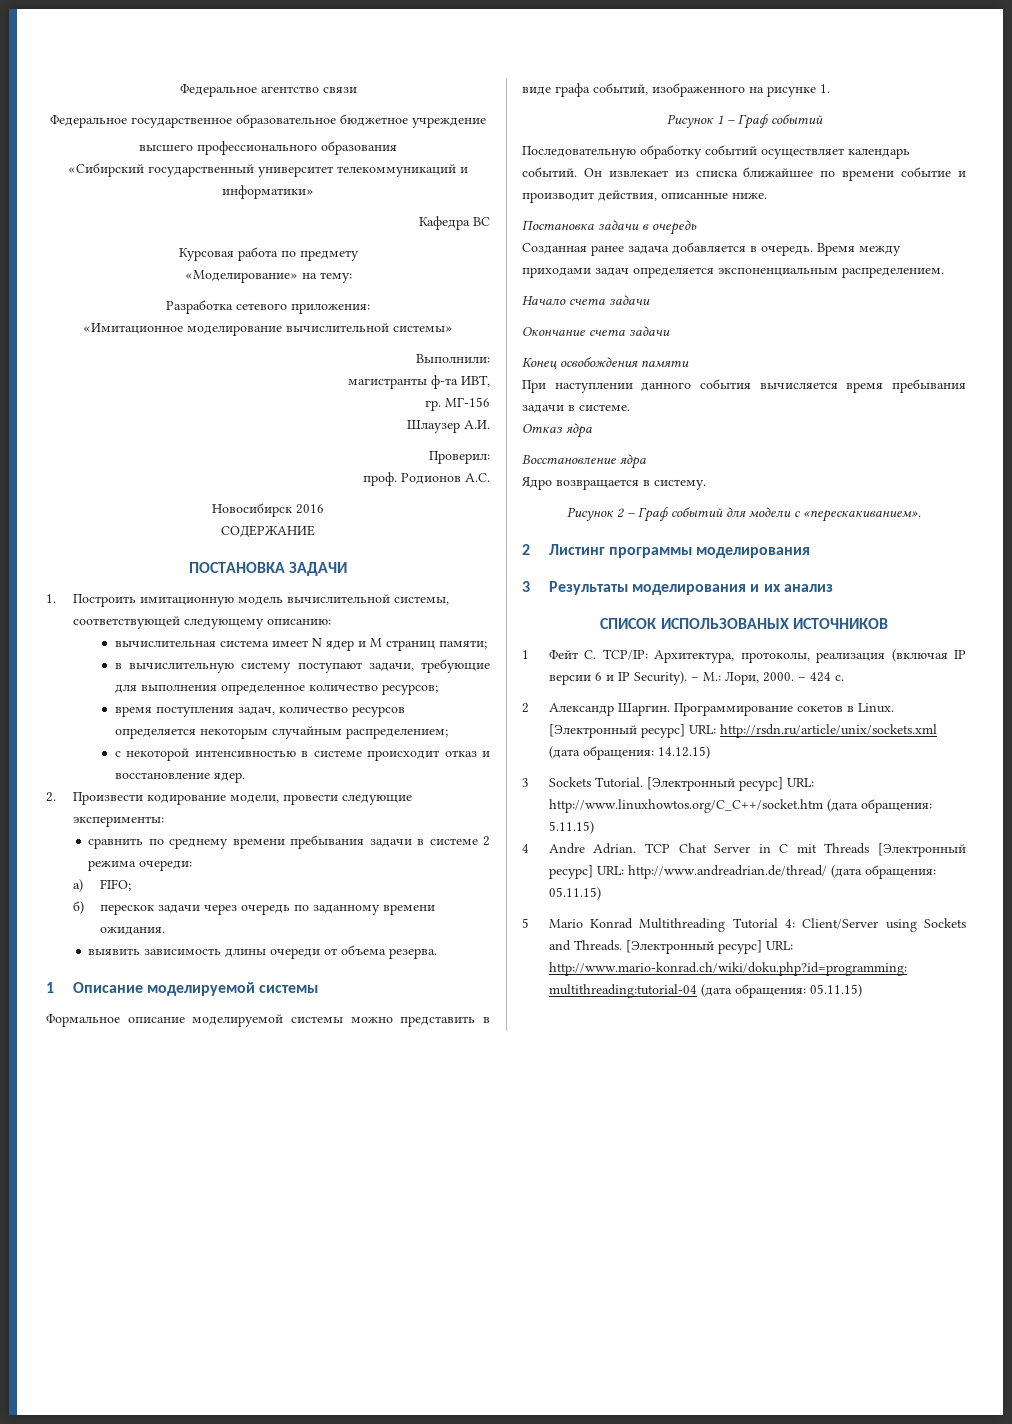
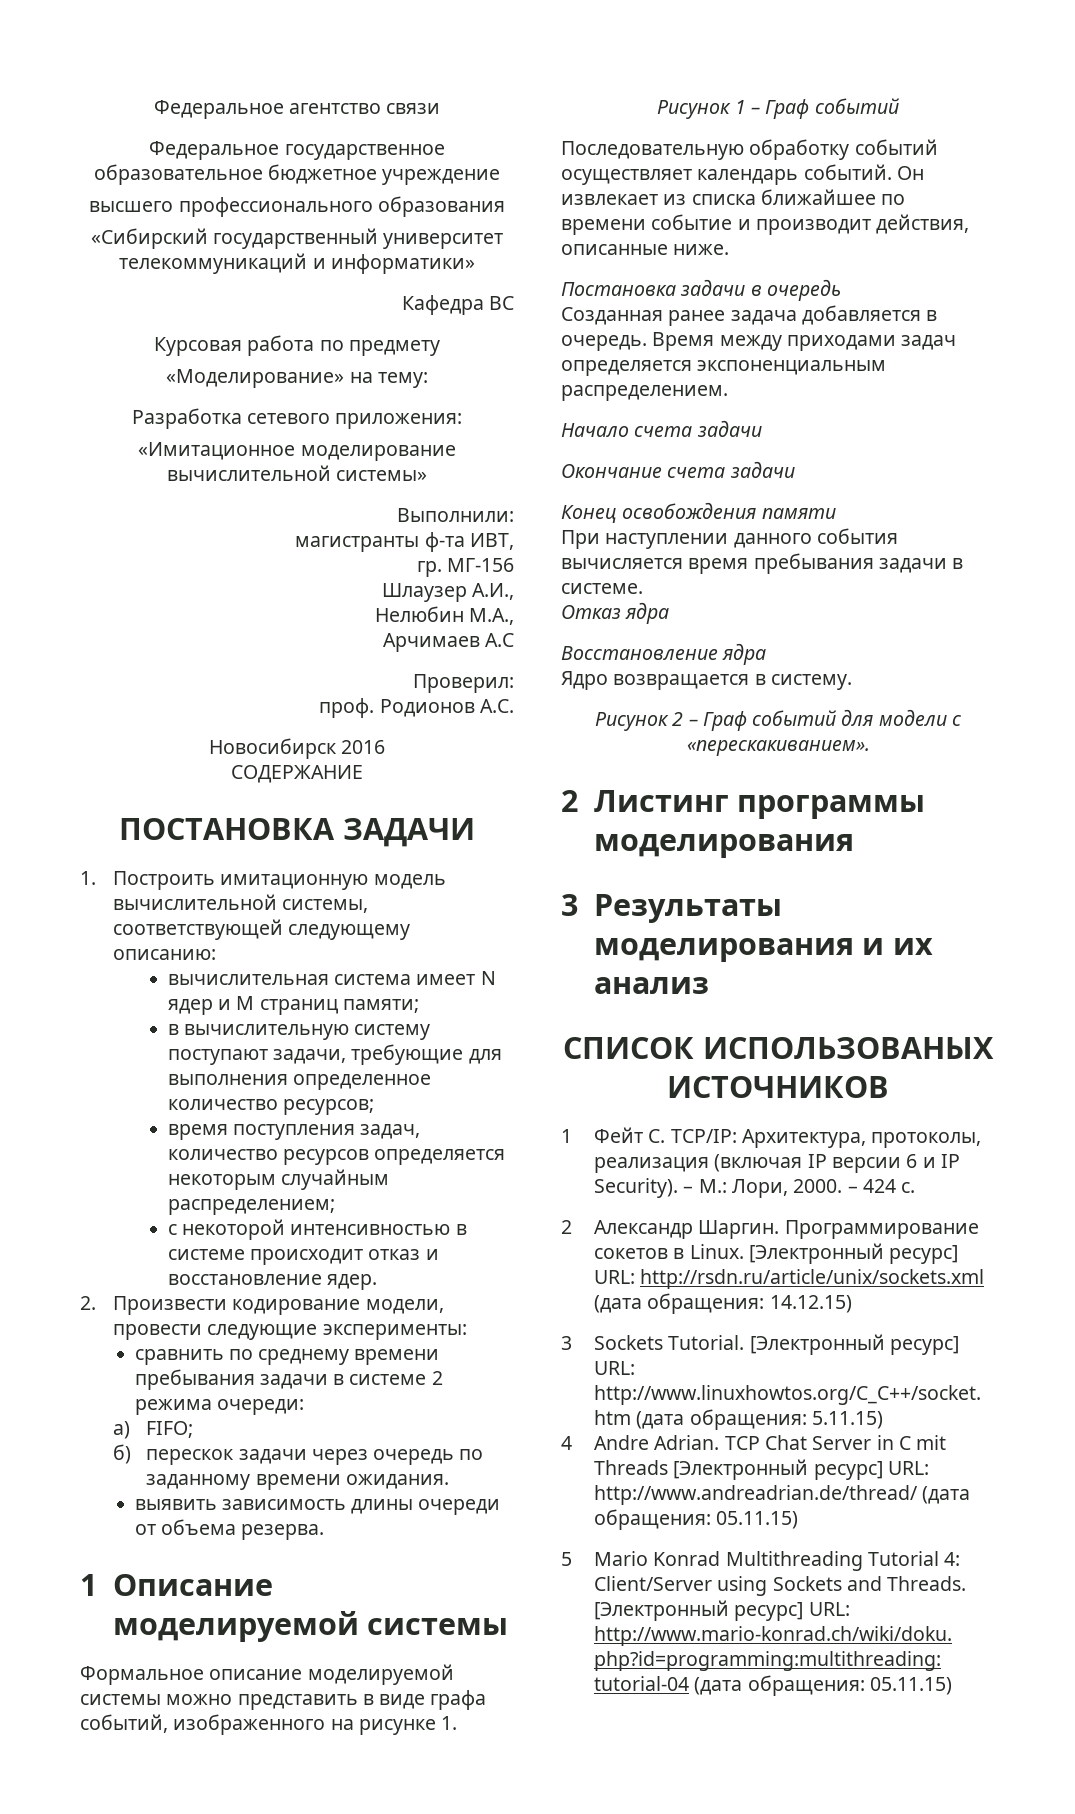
- Шлаузер А.И.
+ Шлаузер А.И.,
+ Нелюбин М.А.,
+ Арчимаев А.С

